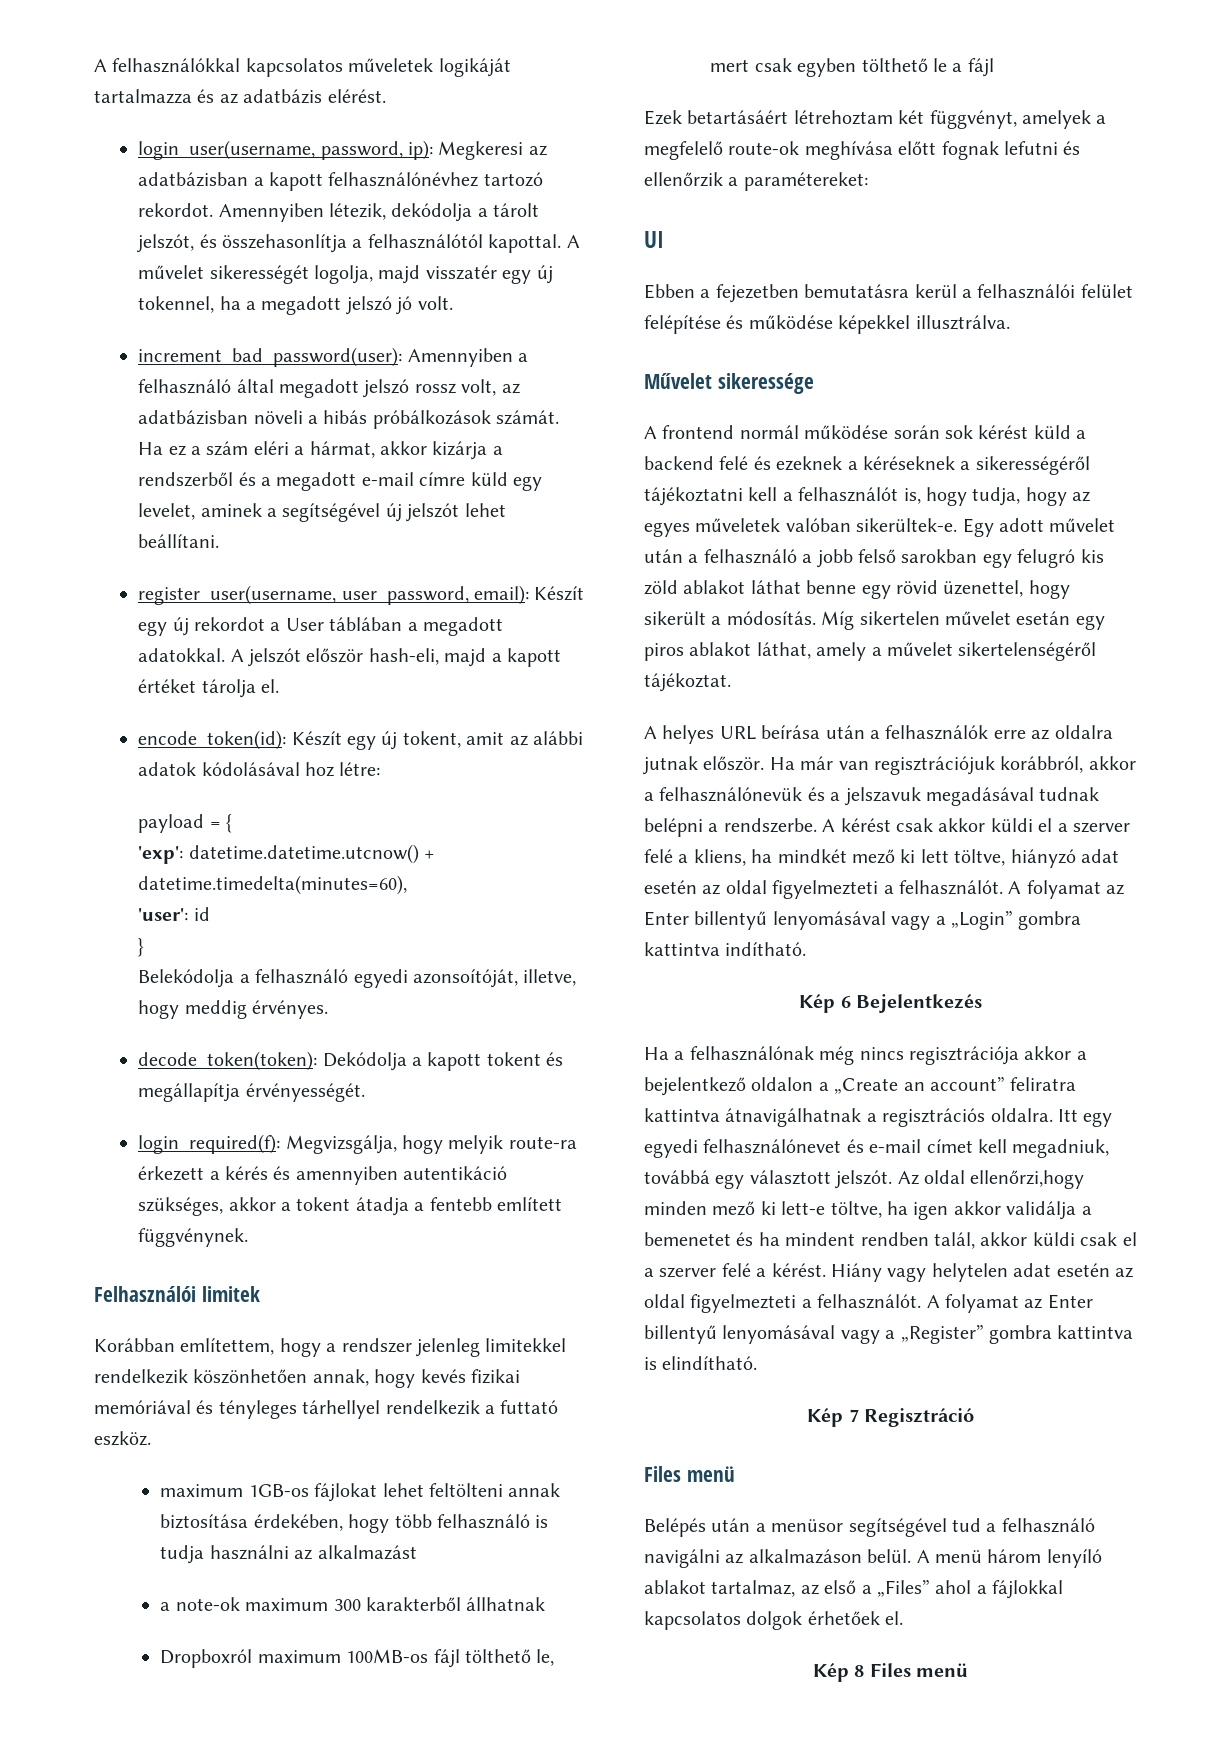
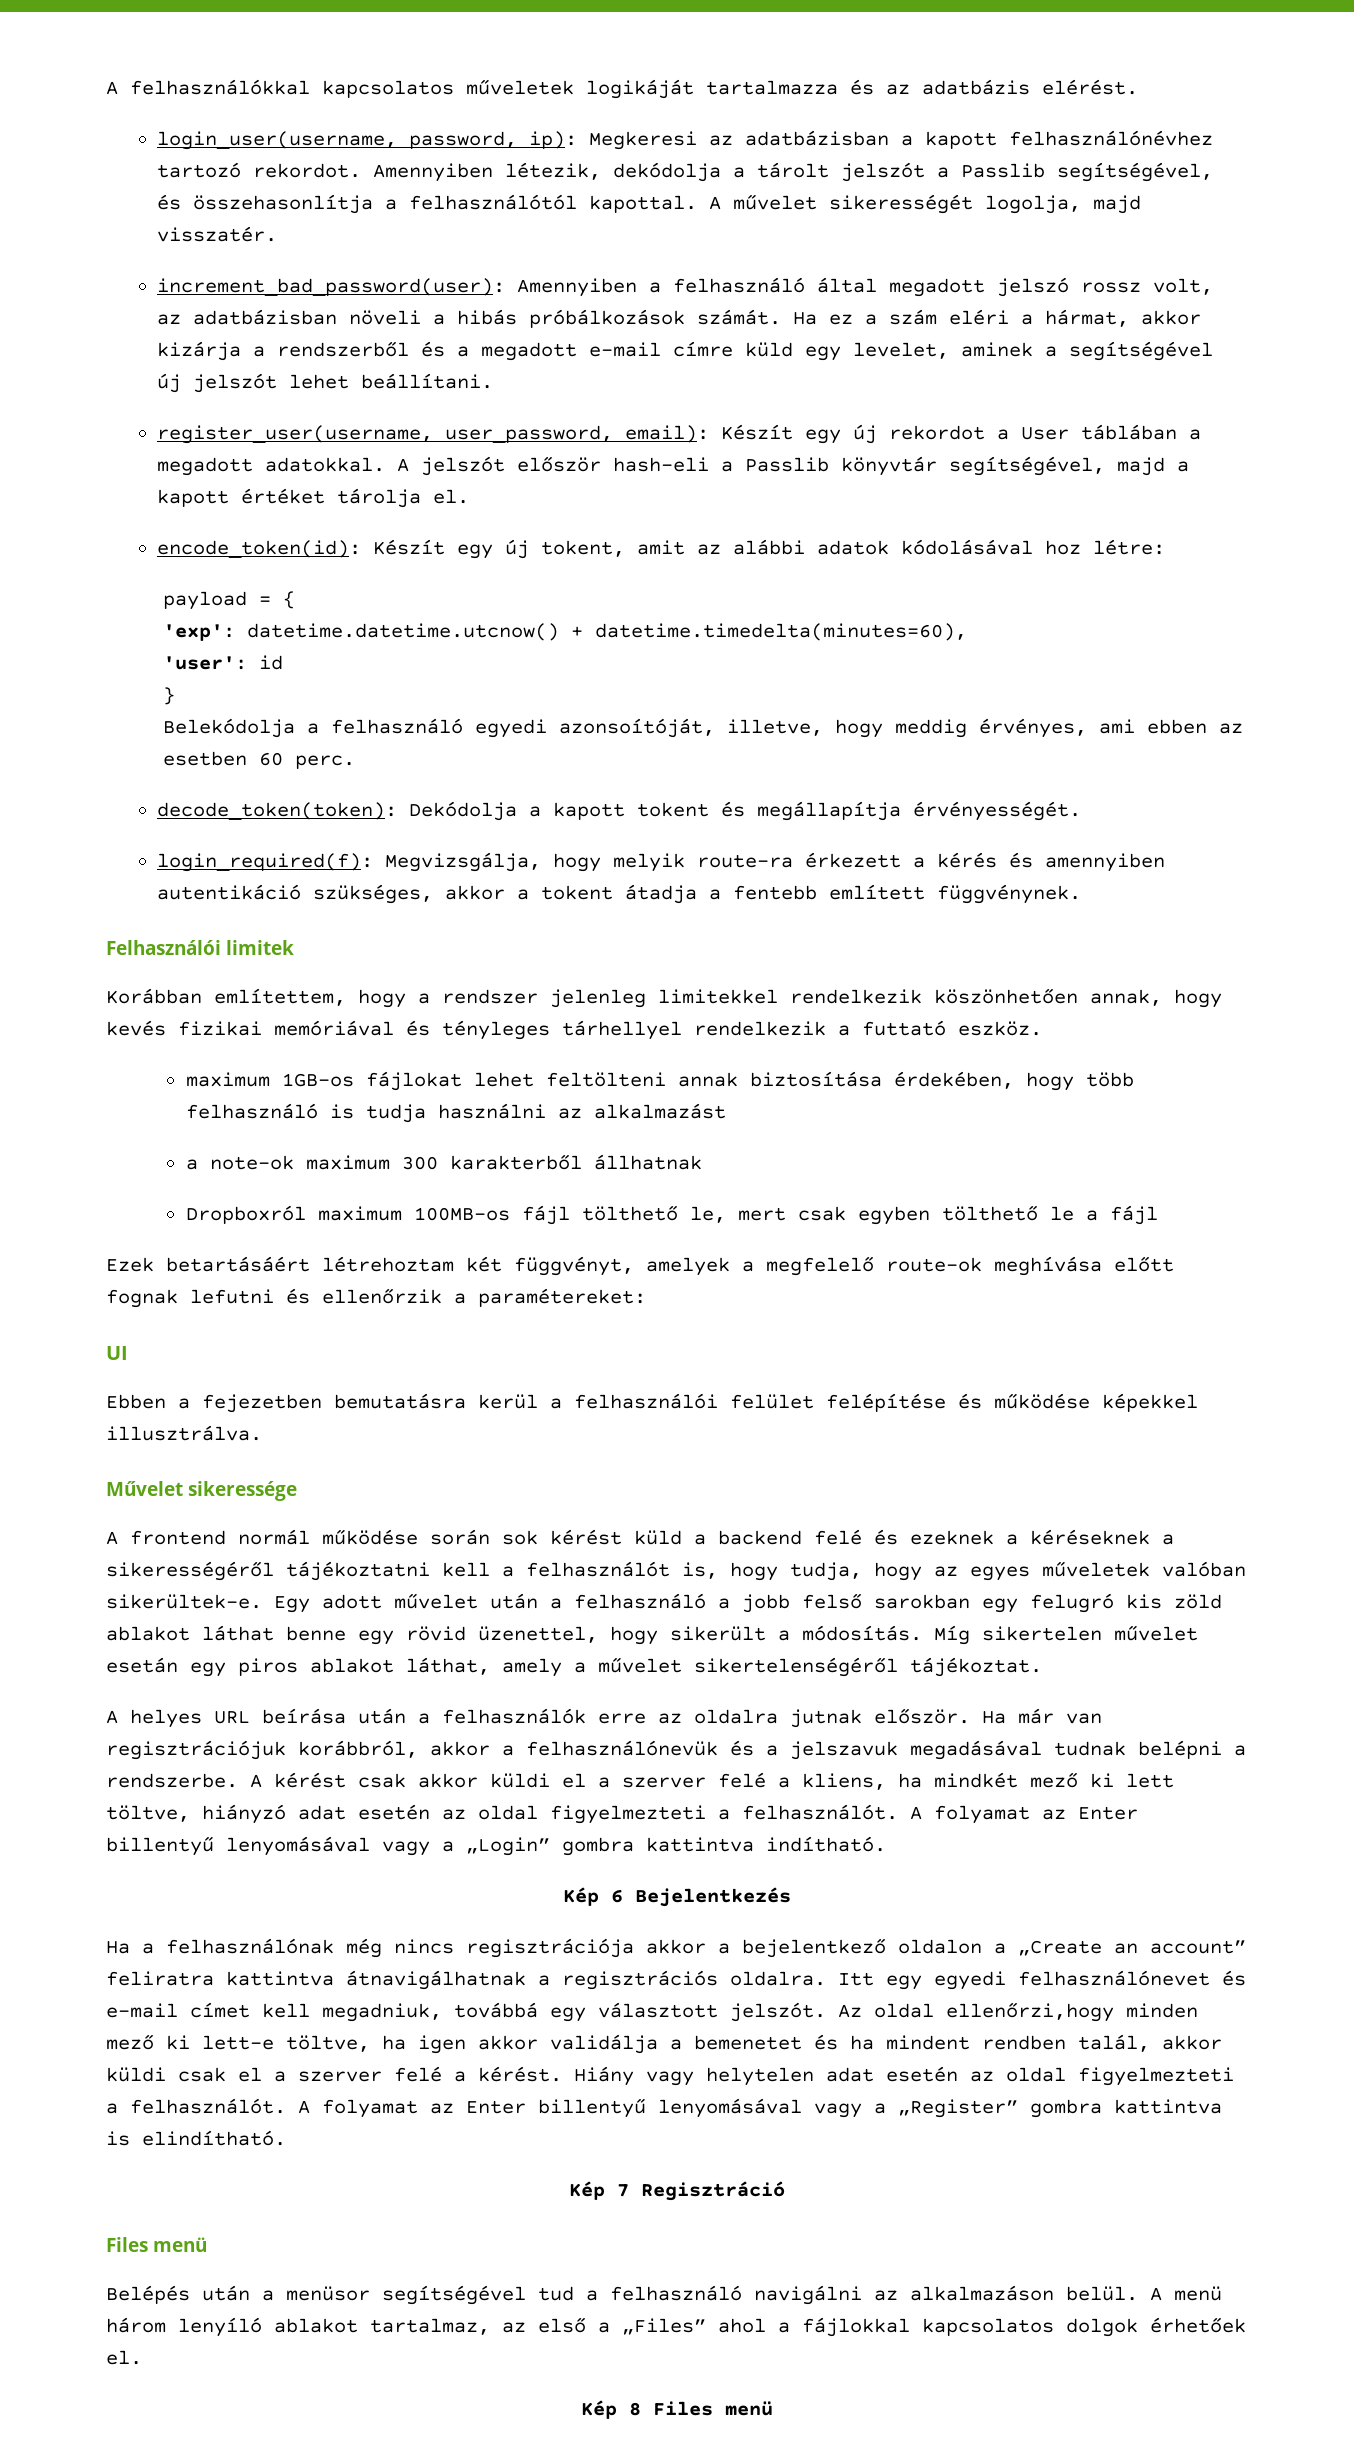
- Amennyiben létezik, dekódolja a tárolt jelszót, és összehasonlítja a felhasználótól kapottal.
+ Amennyiben létezik, dekódolja a tárolt jelszót a Passlib segítségével, és összehasonlítja a felhasználótól kapottal.
- A művelet sikerességét logolja, majd visszatér egy új tokennel, ha a megadott jelszó jó volt.
+ A művelet sikerességét logolja, majd visszatér.
- A jelszót először hash-eli, majd a kapott értéket tárolja el.
+ A jelszót először hash-eli a Passlib könyvtár segítségével, majd a kapott értéket tárolja el.
- Belekódolja a felhasználó egyedi azonsoítóját, illetve, hogy meddig érvényes.
+ Belekódolja a felhasználó egyedi azonsoítóját, illetve, hogy meddig érvényes, ami ebben az esetben 60 perc.

